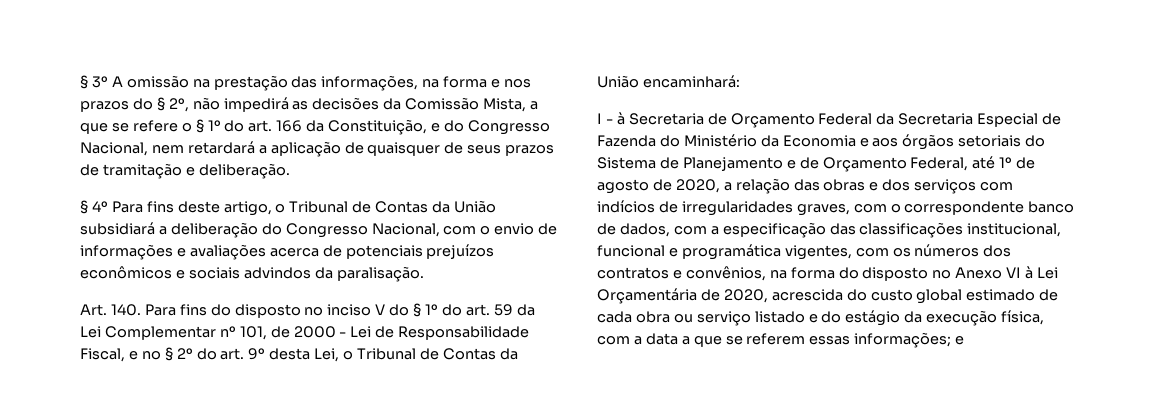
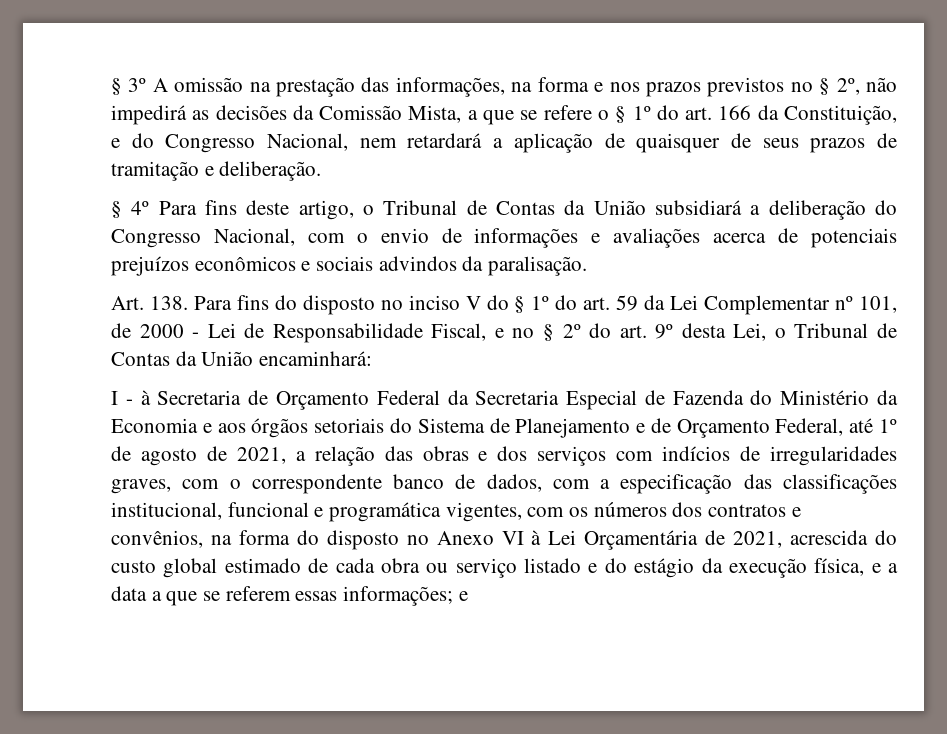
- § 3º A omissão na prestação das informações, na forma e nos prazos do § 2º, não impedirá as decisões da Comissão Mista, a que se refere o § 1º do art. 166 da Constituição, e do Congresso Nacional, nem retardará a aplicação de quaisquer de seus prazos de tramitação e deliberação.
+ § 3º A omissão na prestação das informações, na forma e nos prazos previstos no § 2º, não impedirá as decisões da Comissão Mista, a que se refere o § 1º do art. 166 da Constituição, e do Congresso Nacional, nem retardará a aplicação de quaisquer de seus prazos de tramitação e deliberação.
- Art. 140. Para fins do disposto no inciso V do § 1º do art. 59 da Lei Complementar nº 101, de 2000 - Lei de Responsabilidade Fiscal, e no § 2º do art. 9º desta Lei, o Tribunal de Contas da União encaminhará:
+ Art. 138. Para fins do disposto no inciso V do § 1º do art. 59 da Lei Complementar nº 101, de 2000 - Lei de Responsabilidade Fiscal, e no § 2º do art. 9º desta Lei, o Tribunal de Contas da União encaminhará:
- I - à Secretaria de Orçamento Federal da Secretaria Especial de Fazenda do Ministério da Economia e aos órgãos setoriais do Sistema de Planejamento e de Orçamento Federal, até 1º de agosto de 2020, a relação das obras e dos serviços com indícios de irregularidades graves, com o correspondente banco de dados, com a especificação das classificações institucional, funcional e programática vigentes, com os números dos contratos e convênios, na forma do disposto no Anexo VI à Lei Orçamentária de 2020, acrescida do custo global estimado de cada obra ou serviço listado e do estágio da execução física, com a data a que se referem essas informações;
+ I - à Secretaria de Orçamento Federal da Secretaria Especial de Fazenda do Ministério da Economia e aos órgãos setoriais do Sistema de Planejamento e de Orçamento Federal, até 1º de agosto de 2021, a relação das obras e dos serviços com indícios de irregularidades graves, com o correspondente banco de dados, com a especificação das classificações institucional, funcional e programática vigentes, com os números dos contratos e convênios, na forma do disposto no Anexo VI à Lei Orçamentária de 2021, acrescida do custo global estimado de cada obra ou serviço listado e do estágio da execução física, e a data a que se referem essas informações;

